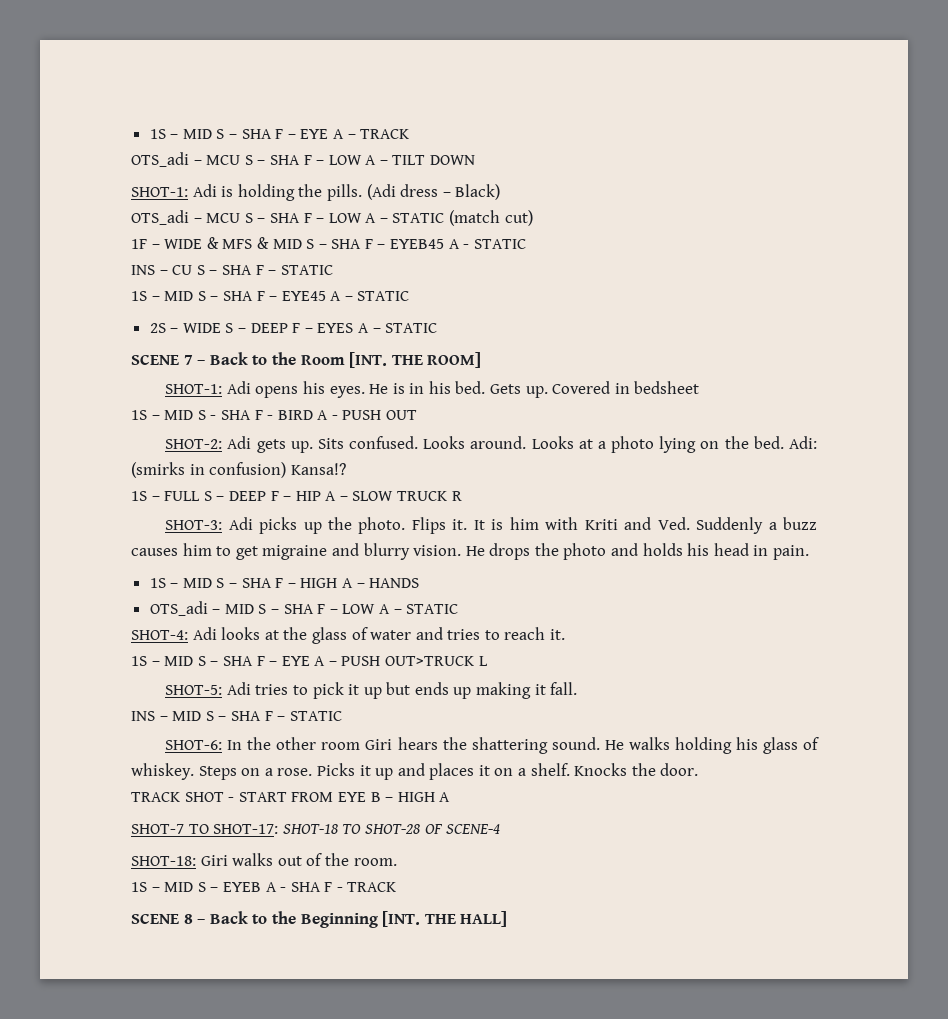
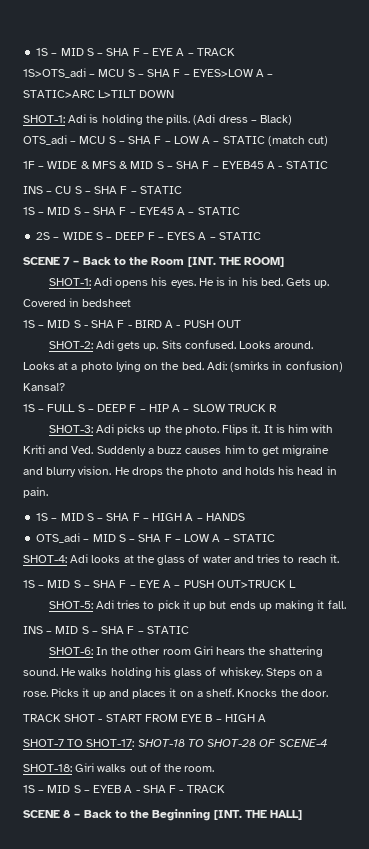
- OTS_adi – MCU S – SHA F – LOW A – TILT DOWN
+ 1S>OTS_adi – MCU S – SHA F – EYES>LOW A – STATIC>ARC L>TILT DOWN

